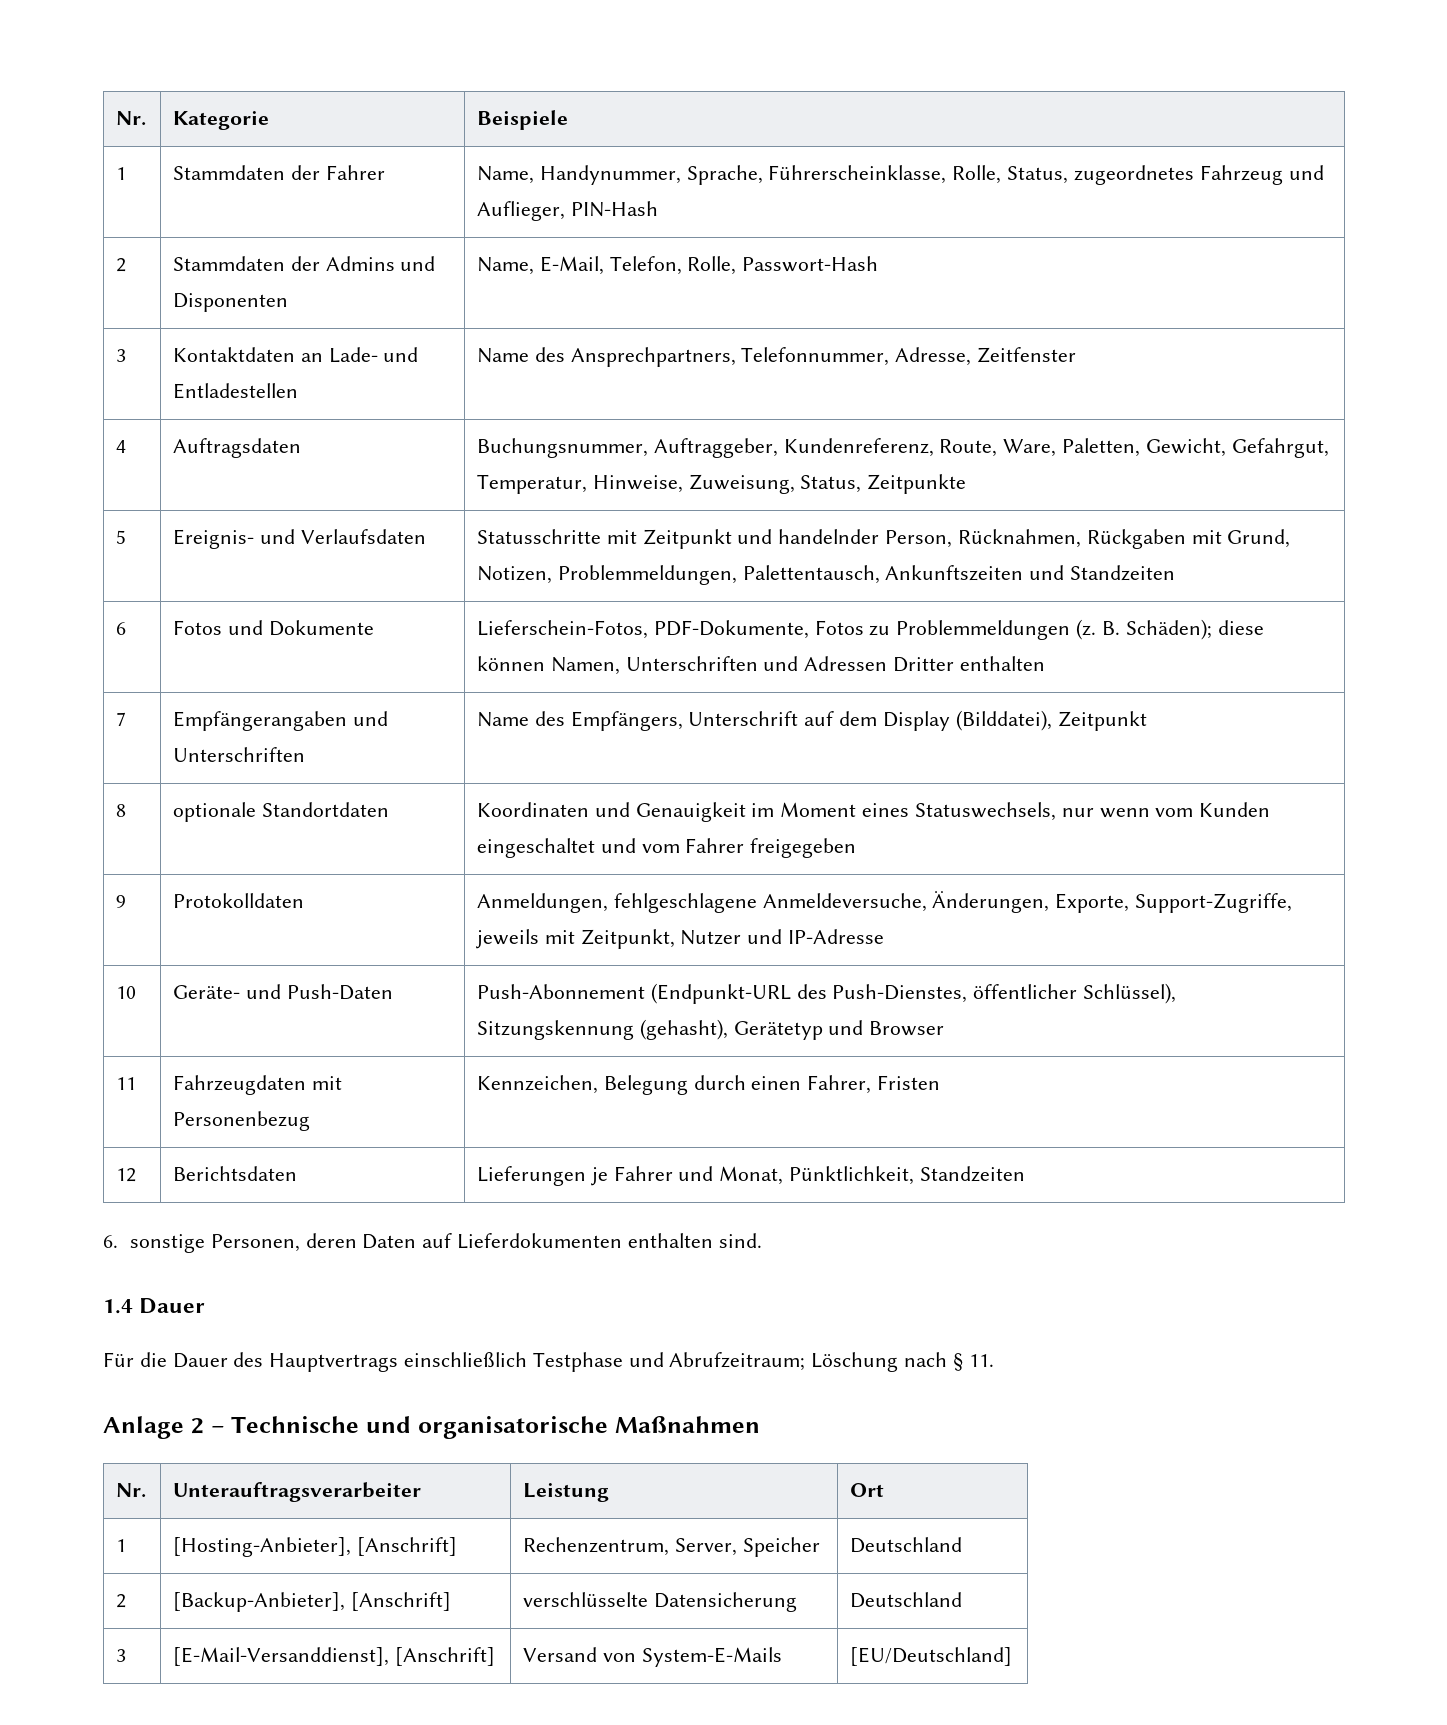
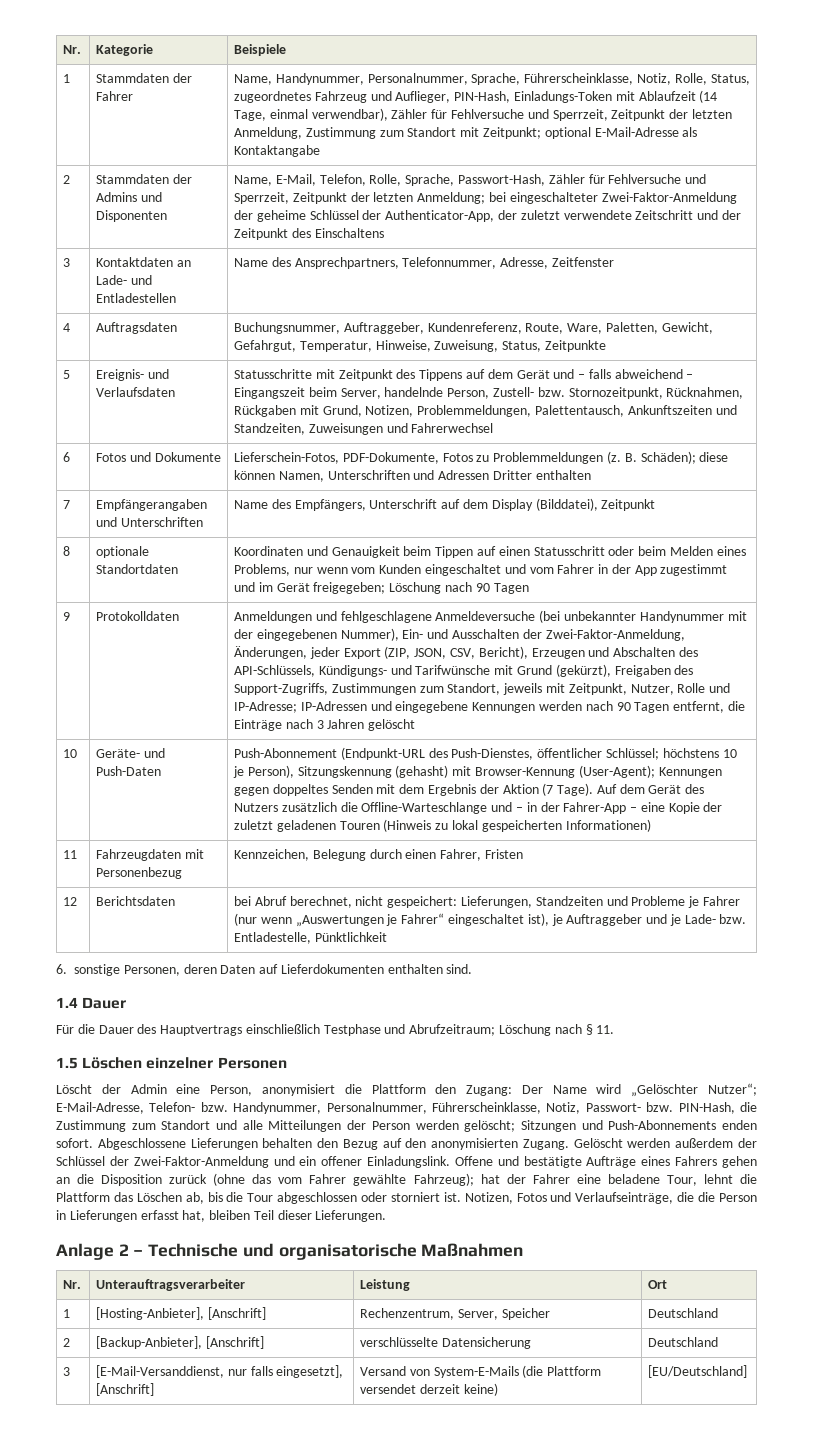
- Name, Handynummer, Sprache, Führerscheinklasse, Rolle, Status, zugeordnetes Fahrzeug und Auflieger, PIN-Hash
+ Name, Handynummer, Personalnummer, Sprache, Führerscheinklasse, Notiz, Rolle, Status, zugeordnetes Fahrzeug und Auflieger, PIN-Hash, Einladungs-Token mit Ablaufzeit (14 Tage, einmal verwendbar), Zähler für Fehlversuche und Sperrzeit, Zeitpunkt der letzten Anmeldung, Zustimmung zum Standort mit Zeitpunkt; optional E-Mail-Adresse als Kontaktangabe
- 2 | Stammdaten der Admins und Disponenten | Name, E-Mail, Telefon, Rolle, Passwort-Hash
+ 2 | Stammdaten der Admins und Disponenten | Name, E-Mail, Telefon, Rolle, Sprache, Passwort-Hash, Zähler für Fehlversuche und Sperrzeit, Zeitpunkt der letzten Anmeldung; bei eingeschalteter Zwei-Faktor-Anmeldung der geheime Schlüssel der Authenticator-App, der zuletzt verwendete Zeitschritt und der Zeitpunkt des Einschaltens
- 5 | Ereignis- und Verlaufsdaten | Statusschritte mit Zeitpunkt und handelnder Person, Rücknahmen, Rückgaben mit Grund, Notizen, Problemmeldungen, Palettentausch, Ankunftszeiten und Standzeiten
+ 5 | Ereignis- und Verlaufsdaten | Statusschritte mit Zeitpunkt des Tippens auf dem Gerät und – falls abweichend – Eingangszeit beim Server, handelnde Person, Zustell- bzw. Stornozeitpunkt, Rücknahmen, Rückgaben mit Grund, Notizen, Problemmeldungen, Palettentausch, Ankunftszeiten und Standzeiten, Zuweisungen und Fahrerwechsel
- 8 | optionale Standortdaten | Koordinaten und Genauigkeit im Moment eines Statuswechsels, nur wenn vom Kunden eingeschaltet und vom Fahrer freigegeben
- 9 | Protokolldaten | Anmeldungen, fehlgeschlagene Anmeldeversuche, Änderungen, Exporte, Support-Zugriffe, jeweils mit Zeitpunkt, Nutzer und IP-Adresse
+ 8 | optionale Standortdaten | Koordinaten und Genauigkeit beim Tippen auf einen Statusschritt oder beim Melden eines Problems, nur wenn vom Kunden eingeschaltet und vom Fahrer in der App zugestimmt und im Gerät freigegeben; Löschung nach 90 Tagen
+ 9 | Protokolldaten | Anmeldungen und fehlgeschlagene Anmeldeversuche (bei unbekannter Handynummer mit der eingegebenen Nummer), Ein- und Ausschalten der Zwei-Faktor-Anmeldung, Änderungen, jeder Export (ZIP, JSON, CSV, Bericht), Erzeugen und Abschalten des API-Schlüssels, Kündigungs- und Tarifwünsche mit Grund (gekürzt), Freigaben des Support-Zugriffs, Zustimmungen zum Standort, jeweils mit Zeitpunkt, Nutzer, Rolle und IP-Adresse; IP-Adressen und eingegebene Kennungen werden nach 90 Tagen entfernt, die Einträge nach 3 Jahren gelöscht
- Push-Abonnement (Endpunkt-URL des Push-Dienstes, öffentlicher Schlüssel), Sitzungskennung (gehasht), Gerätetyp und Browser
+ Push-Abonnement (Endpunkt-URL des Push-Dienstes, öffentlicher Schlüssel; höchstens 10 je Person), Sitzungskennung (gehasht) mit Browser-Kennung (User-Agent); Kennungen gegen doppeltes Senden mit dem Ergebnis der Aktion (7 Tage). Auf dem Gerät des Nutzers zusätzlich die Offline-Warteschlange und – in der Fahrer-App – eine Kopie der zuletzt geladenen Touren (Hinweis zu lokal gespeicherten Informationen)
- 12 | Berichtsdaten | Lieferungen je Fahrer und Monat, Pünktlichkeit, Standzeiten
+ 12 | Berichtsdaten | bei Abruf berechnet, nicht gespeichert: Lieferungen, Standzeiten und Probleme je Fahrer (nur wenn „Auswertungen je Fahrer“ eingeschaltet ist), je Auftraggeber und je Lade- bzw. Entladestelle, Pünktlichkeit
+ 1.5 Löschen einzelner Personen
+ Löscht der Admin eine Person, anonymisiert die Plattform den Zugang: Der Name wird „Gelöschter Nutzer“; E-Mail-Adresse, Telefon- bzw. Handynummer, Personalnummer, Führerscheinklasse, Notiz, Passwort- bzw. PIN-Hash, die Zustimmung zum Standort und alle Mitteilungen der Person werden gelöscht; Sitzungen und Push-Abonnements enden sofort. Abgeschlossene Lieferungen behalten den Bezug auf den anonymisierten Zugang. Gelöscht werden außerdem der Schlüssel der Zwei-Faktor-Anmeldung und ein offener Einladungslink. Offene und bestätigte Aufträge eines Fahrers gehen an die Disposition zurück (ohne das vom Fahrer gewählte Fahrzeug); hat der Fahrer eine beladene Tour, lehnt die Plattform das Löschen ab, bis die Tour abgeschlossen oder storniert ist. Notizen, Fotos und Verlaufseinträge, die die Person in Lieferungen erfasst hat, bleiben Teil dieser Lieferungen.
- 3 | [E-Mail-Versanddienst], [Anschrift] | Versand von System-E-Mails | [EU/Deutschland]
+ 3 | [E-Mail-Versanddienst, nur falls eingesetzt], [Anschrift] | Versand von System-E-Mails (die Plattform versendet derzeit keine) | [EU/Deutschland]

